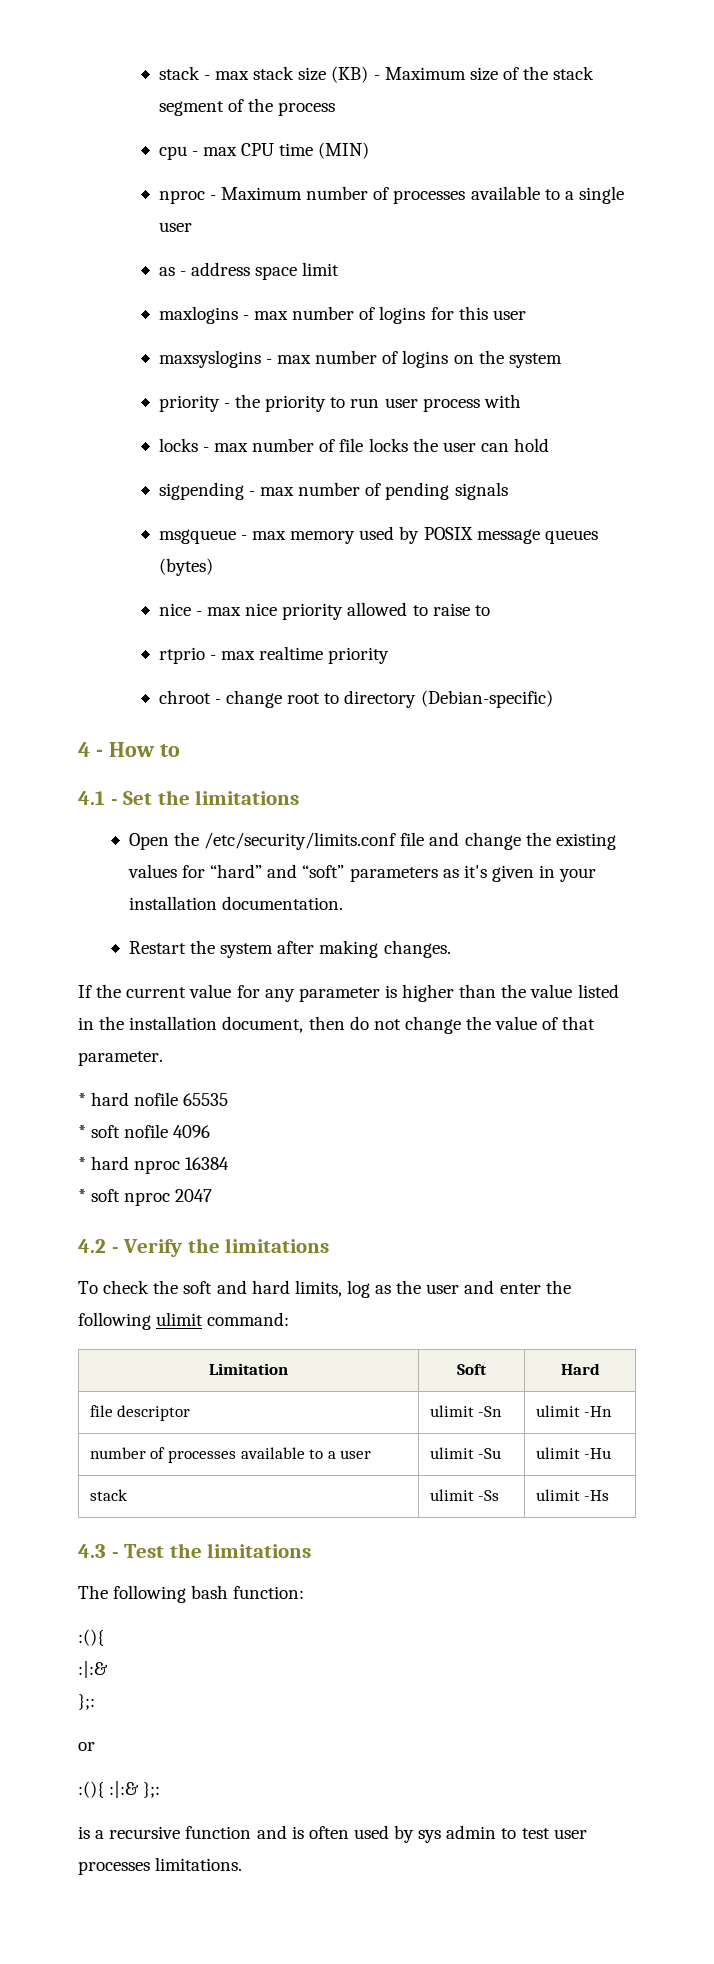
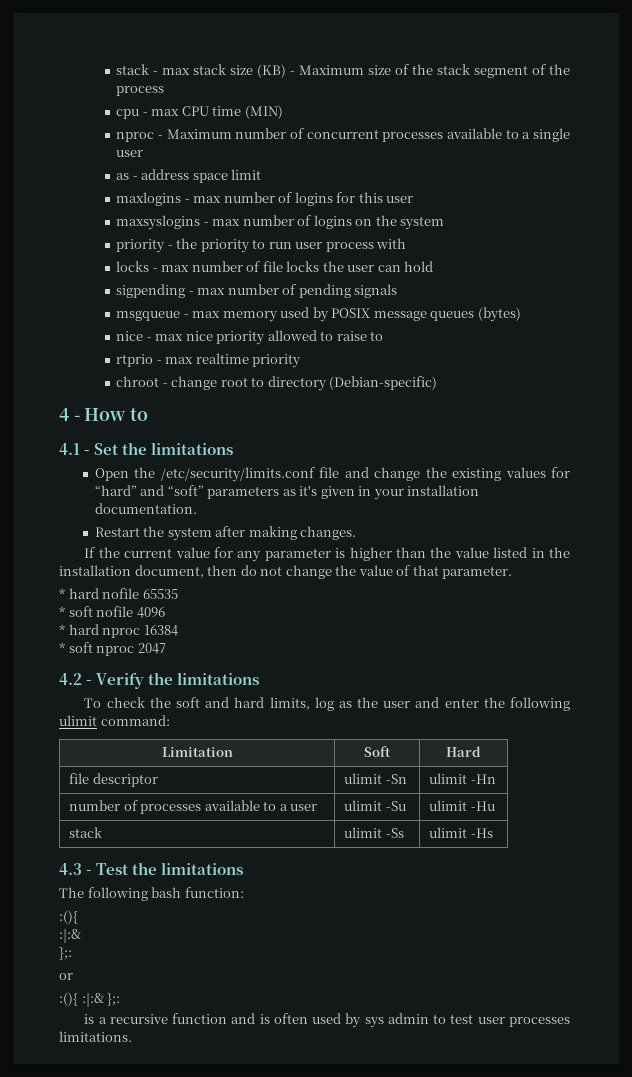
- nproc - Maximum number of processes available to a single user
+ nproc - Maximum number of concurrent processes available to a single user

